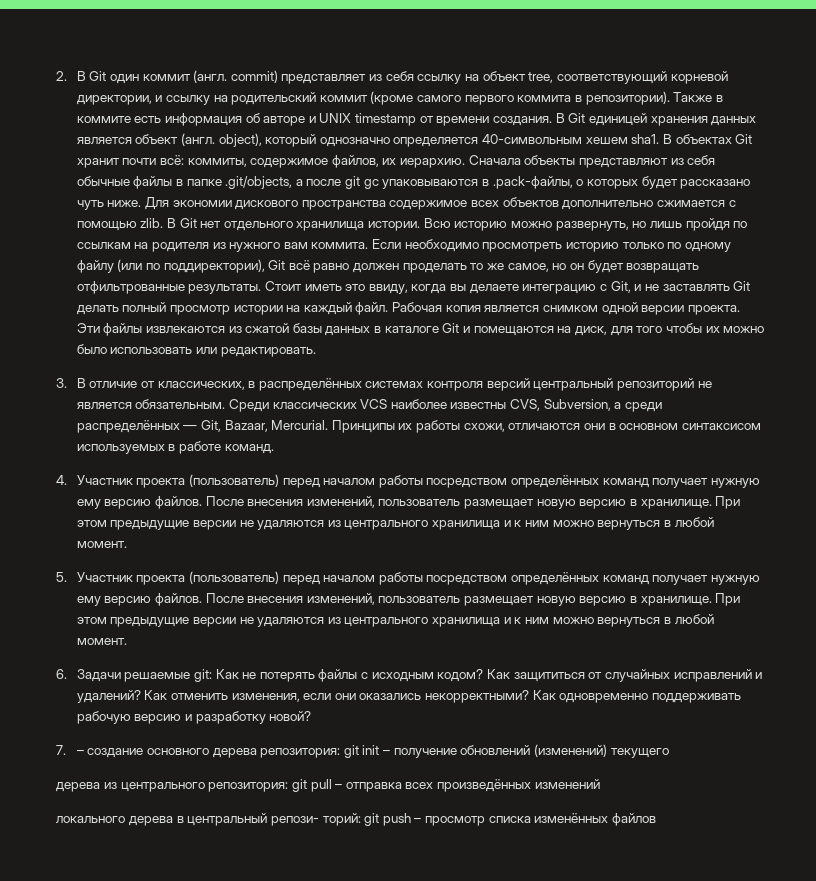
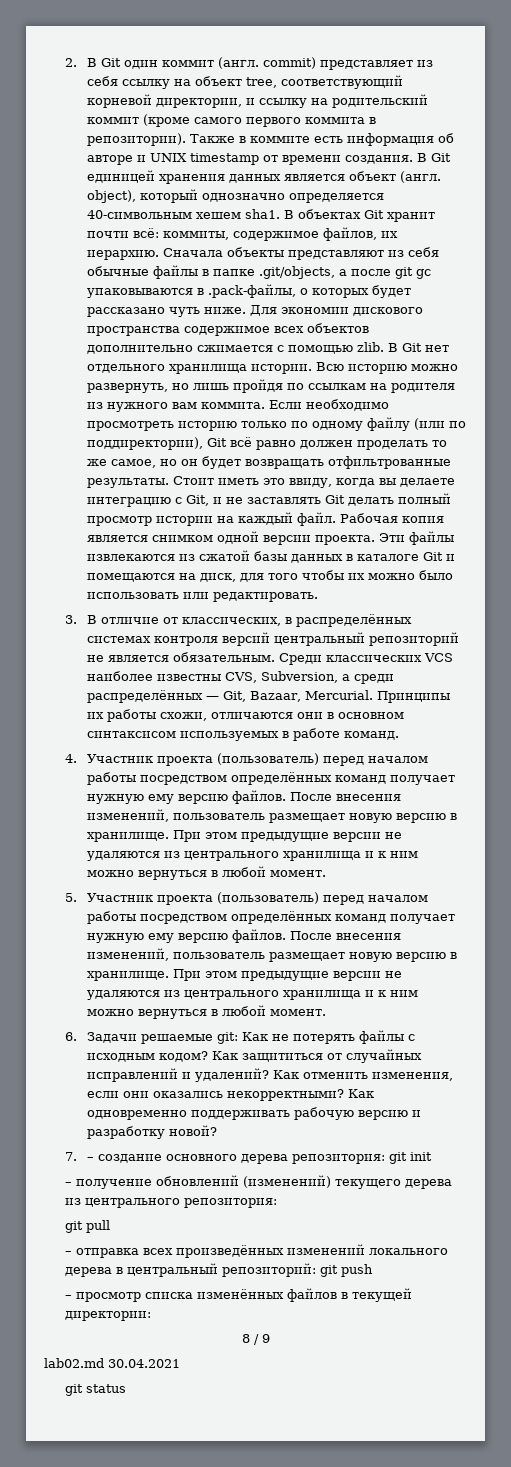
- 7. – создание основного дерева репозитория: git init – получение обновлений (изменений) текущего
- дерева из центрального репозитория: git pull – отправка всех произведённых изменений
- локального дерева в центральный репози- торий: git push – просмотр списка изменённых файлов
+ 7. – создание основного дерева репозитория: git init
+ – получение обновлений (изменений) текущего дерева из центрального репозитория:
+ git pull
+ – отправка всех произведённых изменений локального дерева в центральный репозиторий: git push
+ – просмотр списка изменённых файлов в текущей директории:
+ 8 / 9
+ lab02.md 30.04.2021
+ git status

